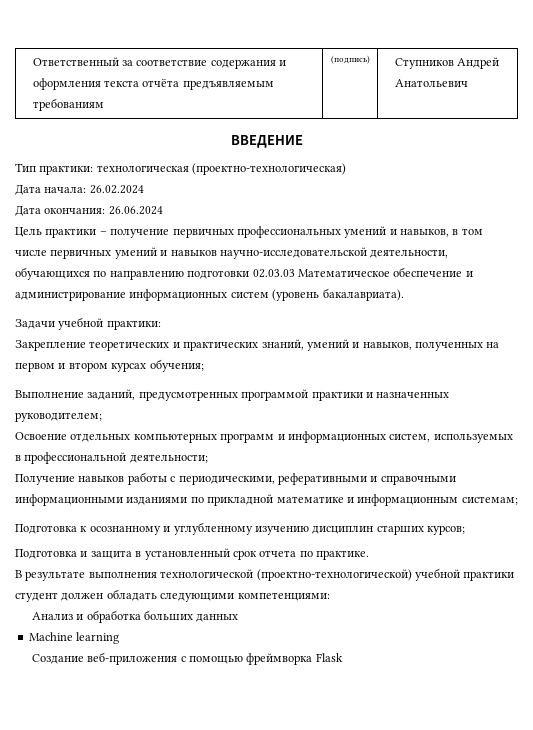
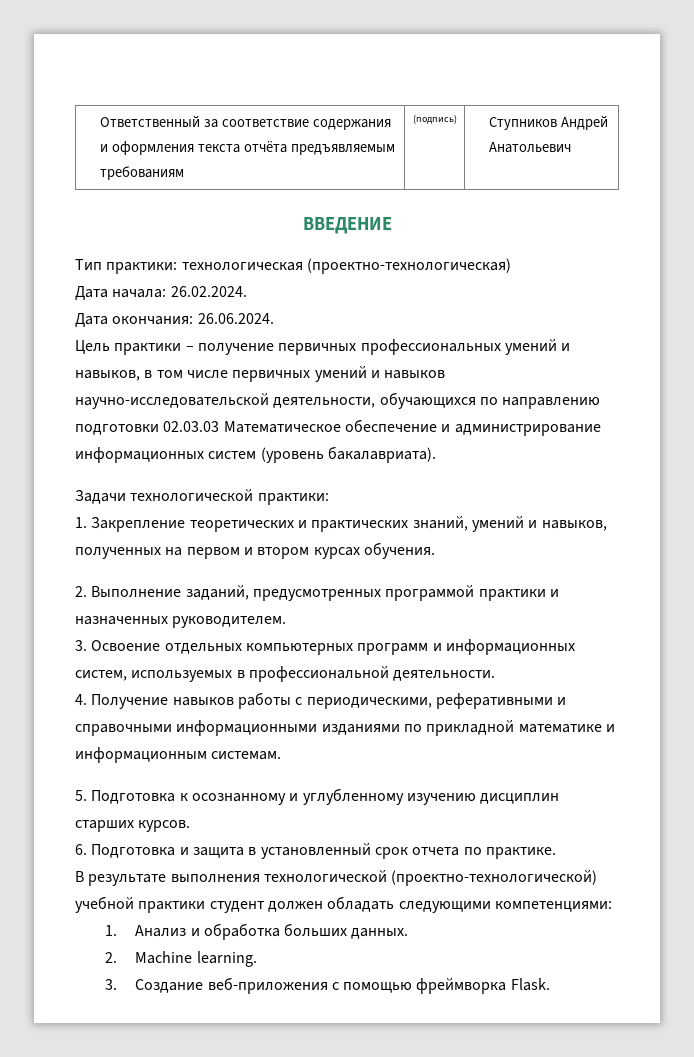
- Дата начала: 26.02.2024
+ Дата начала: 26.02.2024.
- Дата окончания: 26.06.2024
+ Дата окончания: 26.06.2024.
- Задачи учебной практики:
+ Задачи технологической практики:
- Закрепление теоретических и практических знаний, умений и навыков, полученных на первом и втором курсах обучения;
- Выполнение заданий, предусмотренных программой практики и назначенных руководителем;
- Освоение отдельных компьютерных программ и информационных систем, используемых в профессиональной деятельности;
- Получение навыков работы с периодическими, реферативными и справочными информационными изданиями по прикладной математике и информационным системам;
- Подготовка к осознанному и углубленному изучению дисциплин старших курсов;
- Подготовка и защита в установленный срок отчета по практике.
+ 1. Закрепление теоретических и практических знаний, умений и навыков, полученных на первом и втором курсах обучения.
+ 2. Выполнение заданий, предусмотренных программой практики и назначенных руководителем.
+ 3. Освоение отдельных компьютерных программ и информационных систем, используемых в профессиональной деятельности.
+ 4. Получение навыков работы с периодическими, реферативными и справочными информационными изданиями по прикладной математике и информационным системам.
+ 5. Подготовка к осознанному и углубленному изучению дисциплин старших курсов.
+ 6. Подготовка и защита в установленный срок отчета по практике.
- Анализ и обработка больших данных
- Machine learning
- Создание веб-приложения с помощью фреймворка Flask
+ 1. Анализ и обработка больших данных.
+ 2. Machine learning.
+ 3. Создание веб-приложения с помощью фреймворка Flask.

